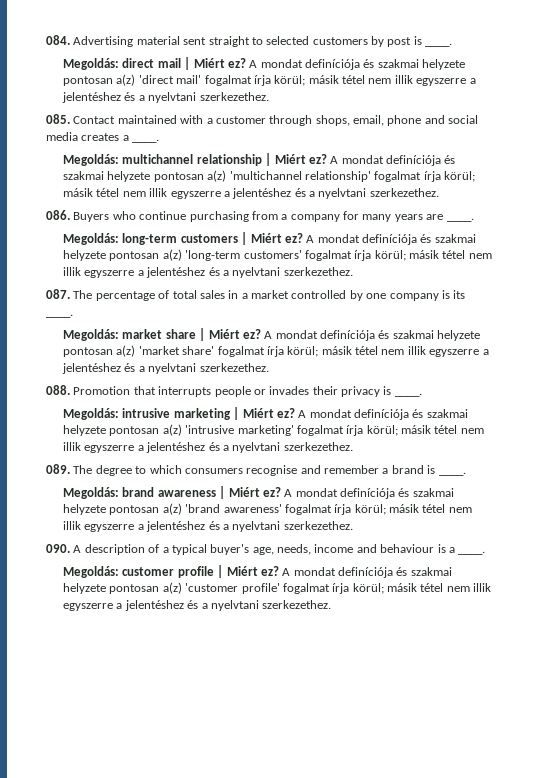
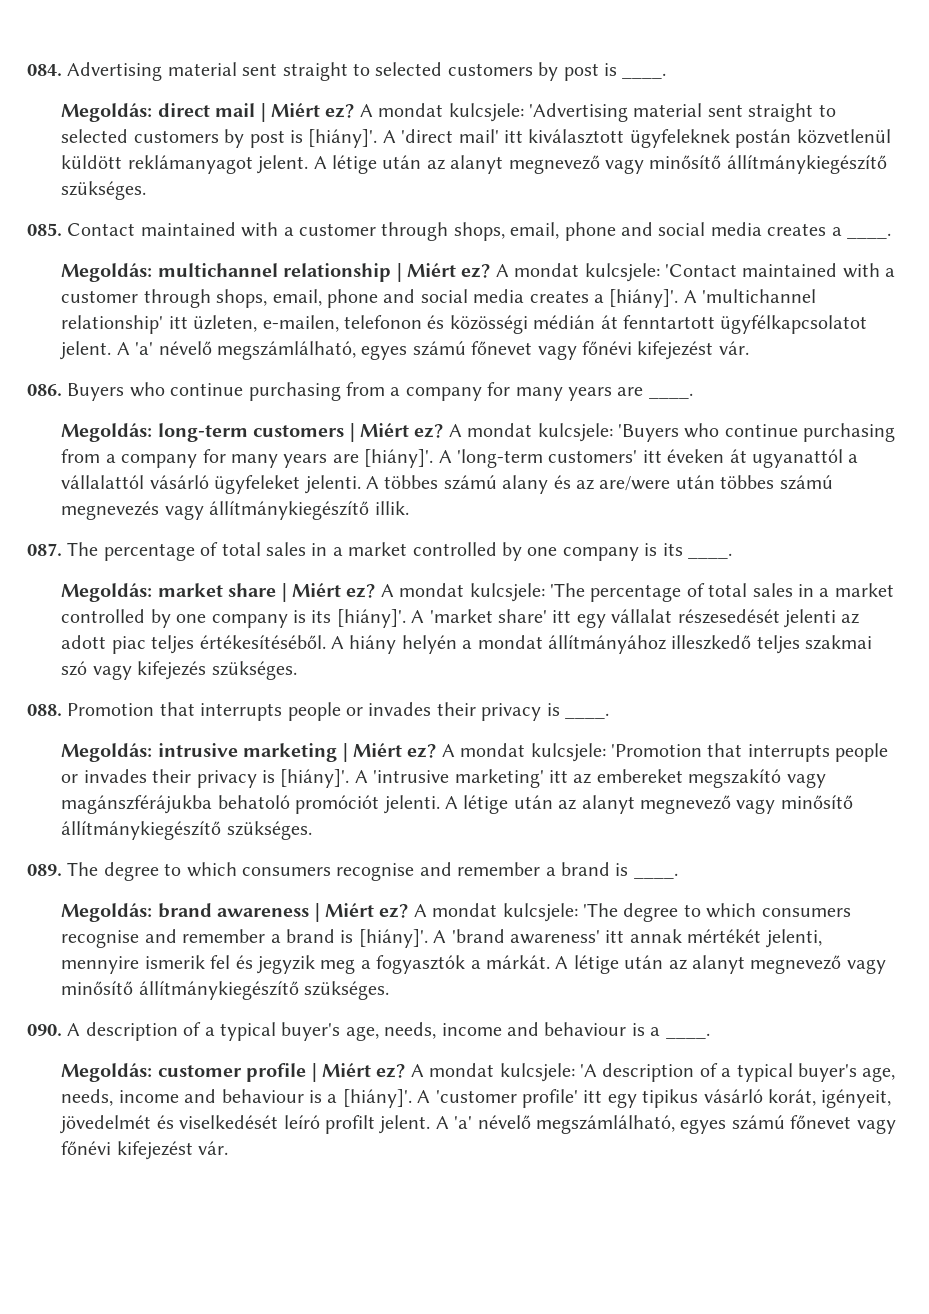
- A mondat definíciója és szakmai helyzete pontosan a(z) 'direct mail' fogalmat írja körül; másik tétel nem illik egyszerre a jelentéshez és a nyelvtani szerkezethez.
+ A mondat kulcsjele: 'Advertising material sent straight to selected customers by post is [hiány]'. A 'direct mail' itt kiválasztott ügyfeleknek postán közvetlenül küldött reklámanyagot jelent. A létige után az alanyt megnevező vagy minősítő állítmánykiegészítő szükséges.
- A mondat definíciója és szakmai helyzete pontosan a(z) 'multichannel relationship' fogalmat írja körül; másik tétel nem illik egyszerre a jelentéshez és a nyelvtani szerkezethez.
+ A mondat kulcsjele: 'Contact maintained with a customer through shops, email, phone and social media creates a [hiány]'. A 'multichannel relationship' itt üzleten, e-mailen, telefonon és közösségi médián át fenntartott ügyfélkapcsolatot jelent. A 'a' névelő megszámlálható, egyes számú főnevet vagy főnévi kifejezést vár.
- A mondat definíciója és szakmai helyzete pontosan a(z) 'long-term customers' fogalmat írja körül; másik tétel nem illik egyszerre a jelentéshez és a nyelvtani szerkezethez.
+ A mondat kulcsjele: 'Buyers who continue purchasing from a company for many years are [hiány]'. A 'long-term customers' itt éveken át ugyanattól a vállalattól vásárló ügyfeleket jelenti. A többes számú alany és az are/were után többes számú megnevezés vagy állítmánykiegészítő illik.
- A mondat definíciója és szakmai helyzete pontosan a(z) 'market share' fogalmat írja körül; másik tétel nem illik egyszerre a jelentéshez és a nyelvtani szerkezethez.
+ A mondat kulcsjele: 'The percentage of total sales in a market controlled by one company is its [hiány]'. A 'market share' itt egy vállalat részesedését jelenti az adott piac teljes értékesítéséből. A hiány helyén a mondat állítmányához illeszkedő teljes szakmai szó vagy kifejezés szükséges.
- A mondat definíciója és szakmai helyzete pontosan a(z) 'intrusive marketing' fogalmat írja körül; másik tétel nem illik egyszerre a jelentéshez és a nyelvtani szerkezethez.
+ A mondat kulcsjele: 'Promotion that interrupts people or invades their privacy is [hiány]'. A 'intrusive marketing' itt az embereket megszakító vagy magánszférájukba behatoló promóciót jelenti. A létige után az alanyt megnevező vagy minősítő állítmánykiegészítő szükséges.
- A mondat definíciója és szakmai helyzete pontosan a(z) 'brand awareness' fogalmat írja körül; másik tétel nem illik egyszerre a jelentéshez és a nyelvtani szerkezethez.
+ A mondat kulcsjele: 'The degree to which consumers recognise and remember a brand is [hiány]'. A 'brand awareness' itt annak mértékét jelenti, mennyire ismerik fel és jegyzik meg a fogyasztók a márkát. A létige után az alanyt megnevező vagy minősítő állítmánykiegészítő szükséges.
- A mondat definíciója és szakmai helyzete pontosan a(z) 'customer profile' fogalmat írja körül; másik tétel nem illik egyszerre a jelentéshez és a nyelvtani szerkezethez.
+ A mondat kulcsjele: 'A description of a typical buyer's age, needs, income and behaviour is a [hiány]'. A 'customer profile' itt egy tipikus vásárló korát, igényeit, jövedelmét és viselkedését leíró profilt jelent. A 'a' névelő megszámlálható, egyes számú főnevet vagy főnévi kifejezést vár.

